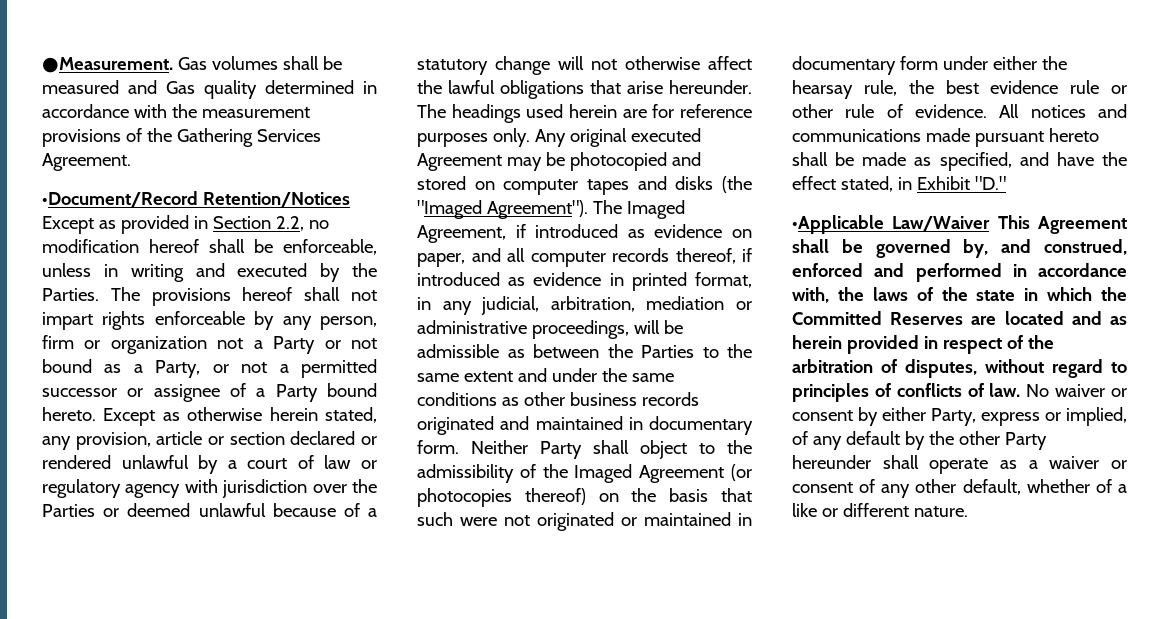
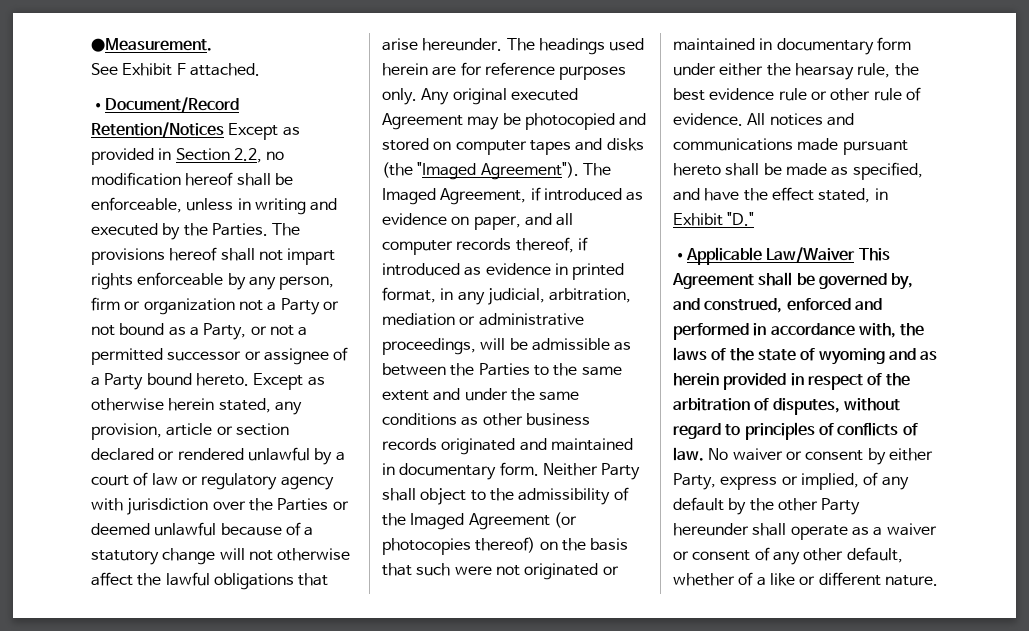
- ●Measurement. Gas volumes shall be measured and Gas quality determined in accordance with the measurement provisions of the Gathering Services Agreement.
+ ●Measurement.
+ See Exhibit F attached.
- •Applicable Law/Waiver This Agreement shall be governed by, and construed, enforced and performed in accordance with, the laws of the state in which the Committed Reserves are located and as herein provided in respect of the arbitration of disputes, without regard to principles of conflicts of law.
+ •Applicable Law/Waiver This Agreement shall be governed by, and construed, enforced and performed in accordance with, the laws of the state of wyoming and as herein provided in respect of the arbitration of disputes, without regard to principles of conflicts of law.

